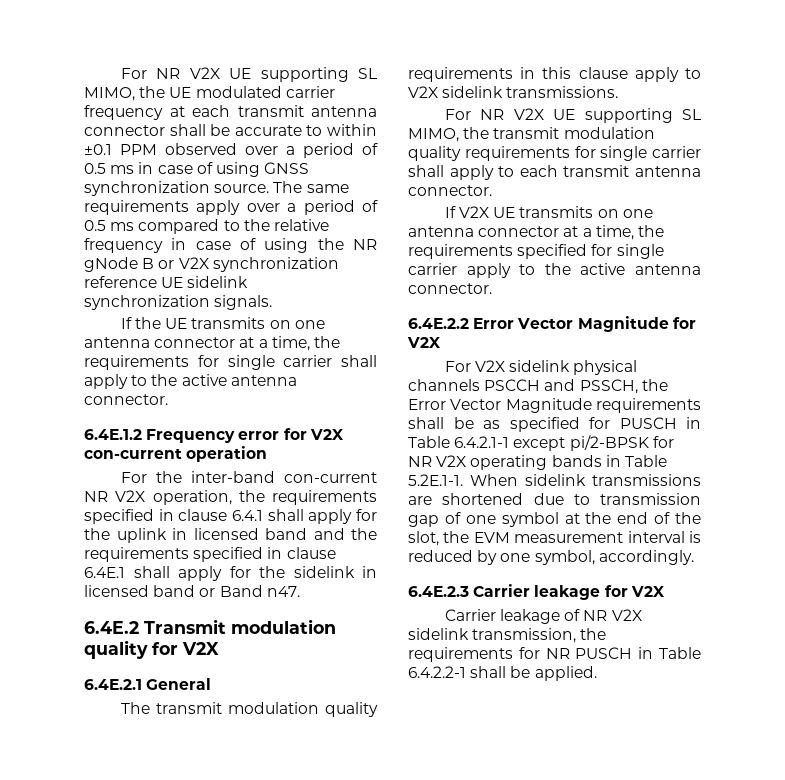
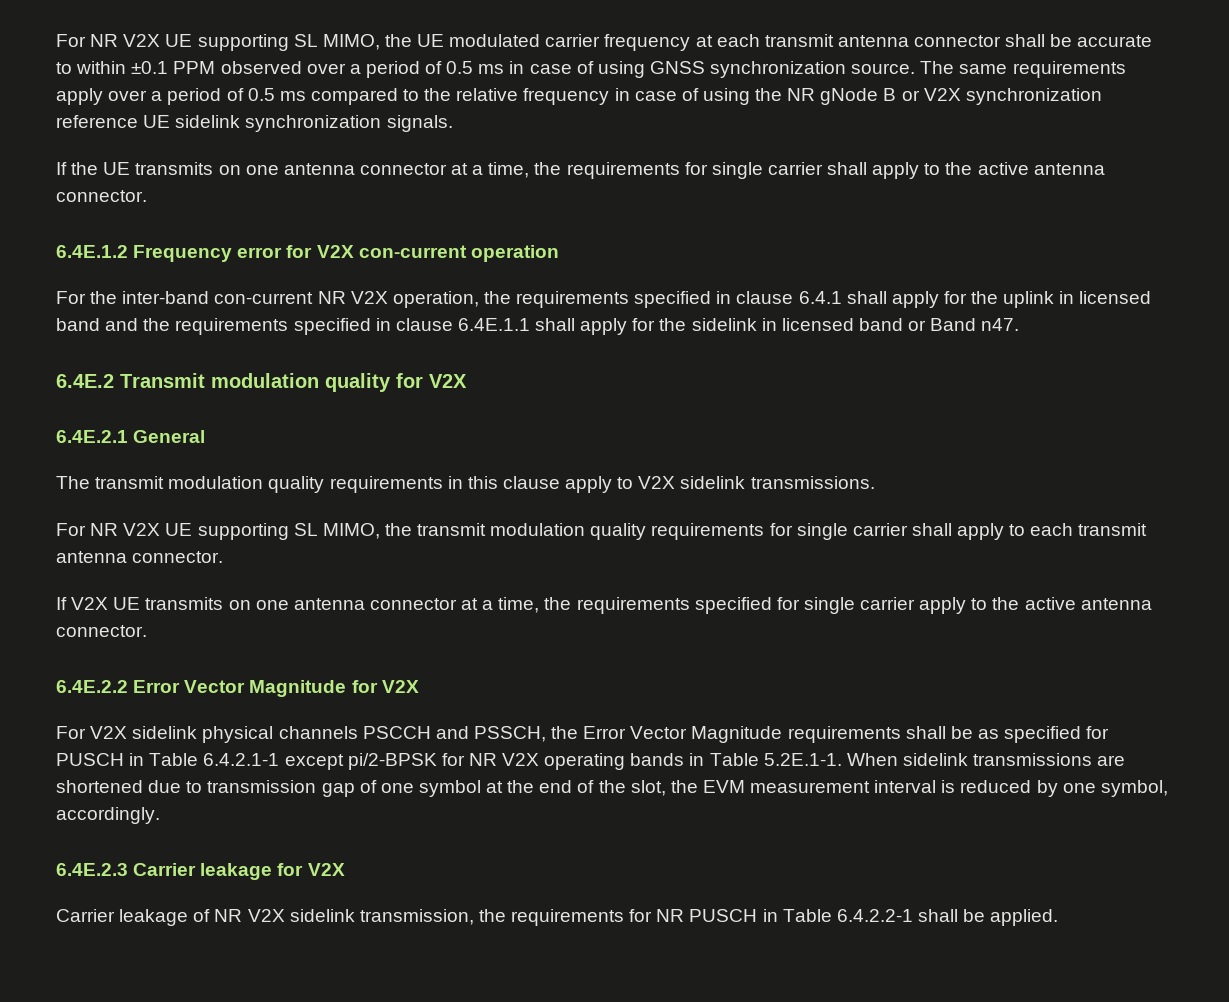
- For the inter-band con-current NR V2X operation, the requirements specified in clause 6.4.1 shall apply for the uplink in licensed band and the requirements specified in clause 6.4E.1 shall apply for the sidelink in licensed band or Band n47.
+ For the inter-band con-current NR V2X operation, the requirements specified in clause 6.4.1 shall apply for the uplink in licensed band and the requirements specified in clause 6.4E.1.1 shall apply for the sidelink in licensed band or Band n47.

